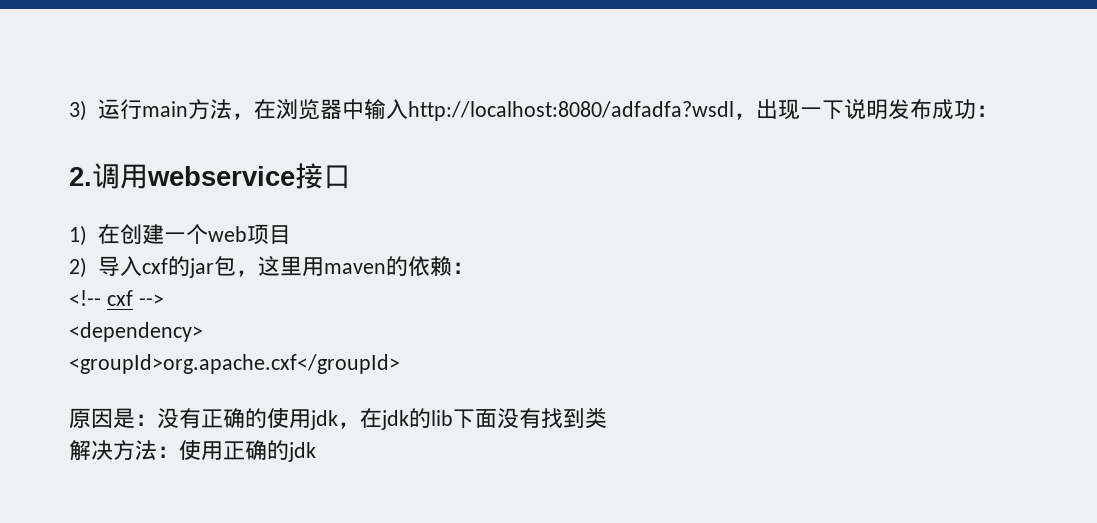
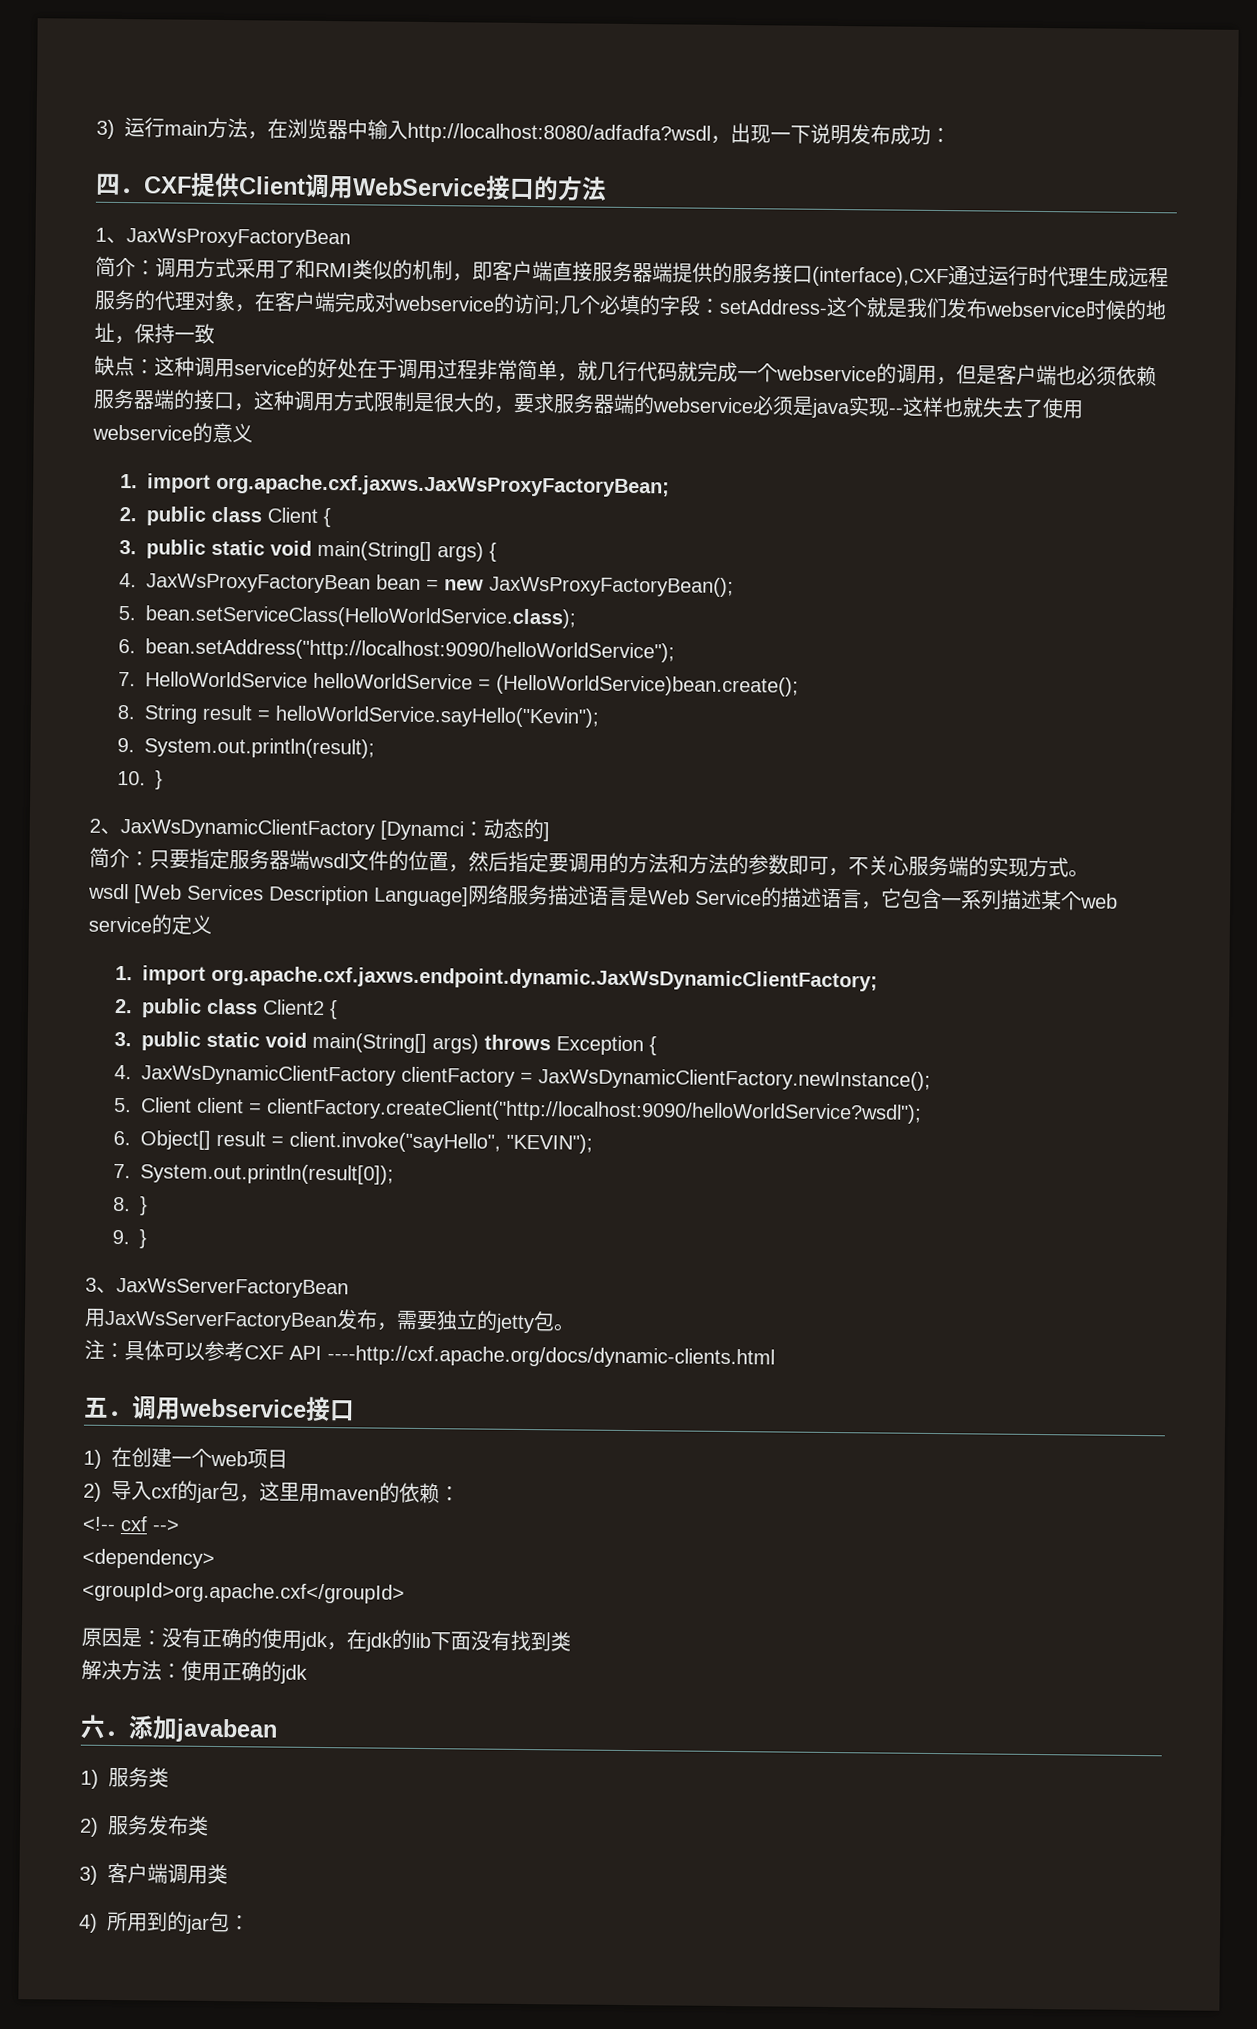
- 2.调用webservice接口
+ 四．CXF提供Client调用WebService接口的方法
+ 1、JaxWsProxyFactoryBean
+ 简介：调用方式采用了和RMI类似的机制，即客户端直接服务器端提供的服务接口(interface),CXF通过运行时代理生成远程服务的代理对象，在客户端完成对webservice的访问;几个必填的字段：setAddress-这个就是我们发布webservice时候的地址，保持一致
+ 缺点：这种调用service的好处在于调用过程非常简单，就几行代码就完成一个webservice的调用，但是客户端也必须依赖服务器端的接口，这种调用方式限制是很大的，要求服务器端的webservice必须是java实现--这样也就失去了使用webservice的意义
+ 1. import org.apache.cxf.jaxws.JaxWsProxyFactoryBean;
+ 2. public class Client {
+ 3. public static void main(String[] args) {
+ 4. JaxWsProxyFactoryBean bean = new JaxWsProxyFactoryBean();
+ 5. bean.setServiceClass(HelloWorldService.class);
+ 6. bean.setAddress("http://localhost:9090/helloWorldService");
+ 7. HelloWorldService helloWorldService = (HelloWorldService)bean.create();
+ 8. String result = helloWorldService.sayHello("Kevin");
+ 9. System.out.println(result);
+ 10. }
+ 2、JaxWsDynamicClientFactory [Dynamci：动态的]
+ 简介：只要指定服务器端wsdl文件的位置，然后指定要调用的方法和方法的参数即可，不关心服务端的实现方式。
+ wsdl [Web Services Description Language]网络服务描述语言是Web Service的描述语言，它包含一系列描述某个web service的定义
+ 1. import org.apache.cxf.jaxws.endpoint.dynamic.JaxWsDynamicClientFactory;
+ 2. public class Client2 {
+ 3. public static void main(String[] args) throws Exception {
+ 4. JaxWsDynamicClientFactory clientFactory = JaxWsDynamicClientFactory.newInstance();
+ 5. Client client = clientFactory.createClient("http://localhost:9090/helloWorldService?wsdl");
+ 6. Object[] result = client.invoke("sayHello", "KEVIN");
+ 7. System.out.println(result[0]);
+ 8. }
+ 9. }
+ 3、JaxWsServerFactoryBean
+ 用JaxWsServerFactoryBean发布，需要独立的jetty包。
+ 注：具体可以参考CXF API ----http://cxf.apache.org/docs/dynamic-clients.html
+ 五．调用webservice接口
+ 六．添加javabean
+ 1)服务类
+ 2)服务发布类
+ 3)客户端调用类
+ 4)所用到的jar包：

